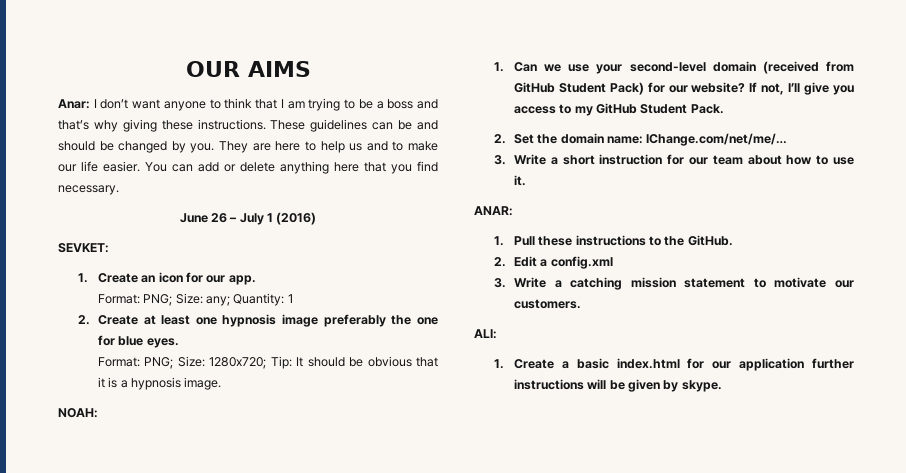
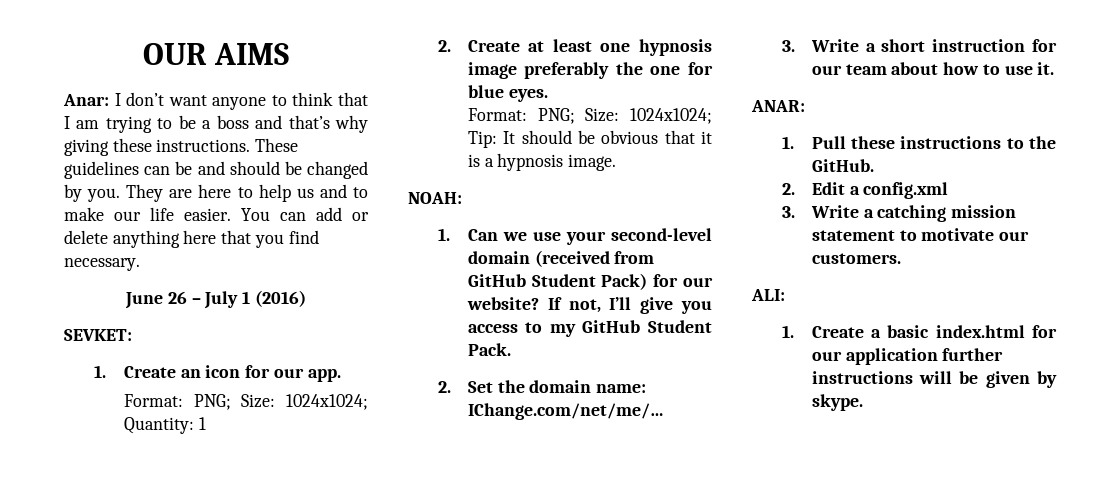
- Format: PNG; Size: any; Quantity: 1
+ Format: PNG; Size: 1024x1024; Quantity: 1
- Format: PNG; Size: 1280x720; Tip: It should be obvious that it is a hypnosis image.
+ Format: PNG; Size: 1024x1024; Tip: It should be obvious that it is a hypnosis image.

